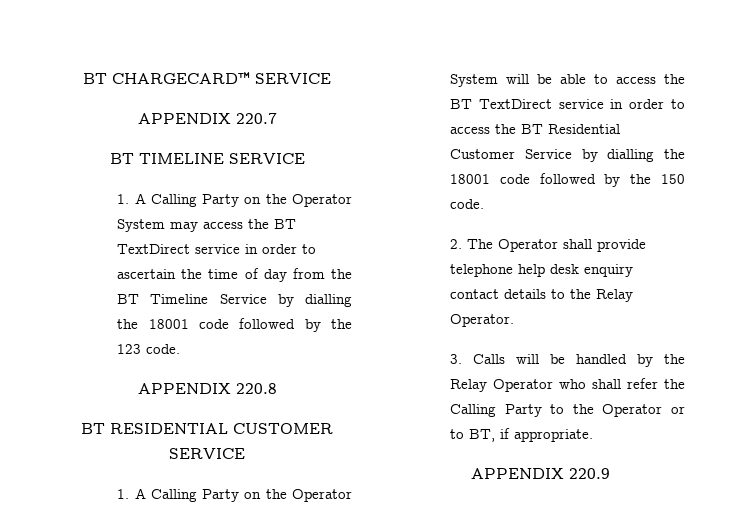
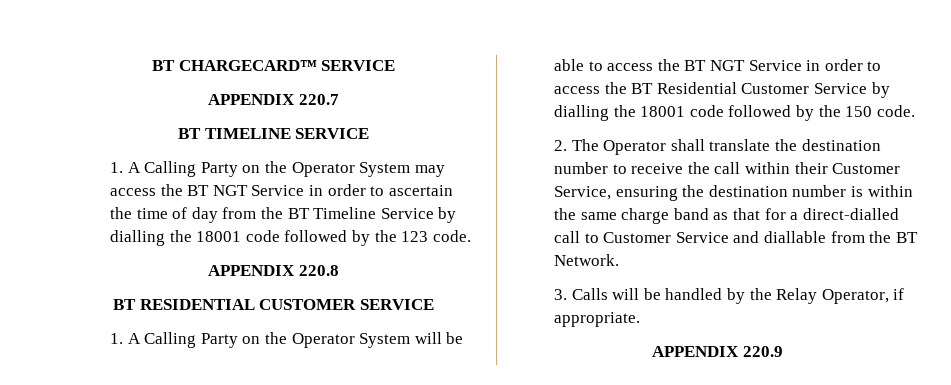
- 1. A Calling Party on the Operator System may access the BT TextDirect service in order to ascertain the time of day from the BT Timeline Service by dialling the 18001 code followed by the 123 code.
+ 1. A Calling Party on the Operator System may access the BT NGT Service in order to ascertain the time of day from the BT Timeline Service by dialling the 18001 code followed by the 123 code.
- 1. A Calling Party on the Operator System will be able to access the BT TextDirect service in order to access the BT Residential Customer Service by dialling the 18001 code followed by the 150 code.
+ 1. A Calling Party on the Operator System will be able to access the BT NGT Service in order to access the BT Residential Customer Service by dialling the 18001 code followed by the 150 code.
- 2. The Operator shall provide telephone help desk enquiry contact details to the Relay Operator.
+ 2. The Operator shall translate the destination number to receive the call within their Customer Service, ensuring the destination number is within the same charge band as that for a direct-dialled call to Customer Service and diallable from the BT Network.
- 3. Calls will be handled by the Relay Operator who shall refer the Calling Party to the Operator or to BT, if appropriate.
+ 3. Calls will be handled by the Relay Operator, if appropriate.

